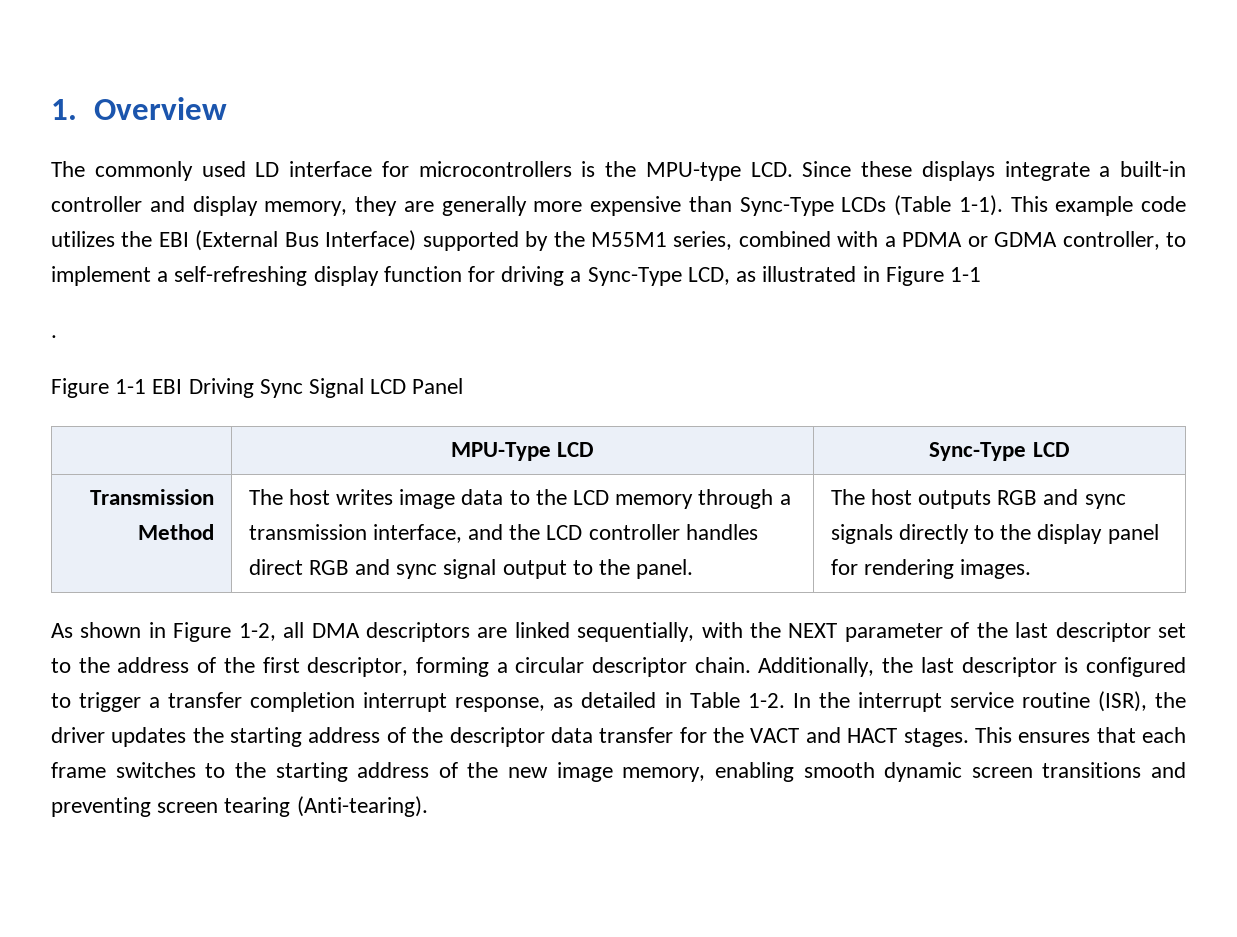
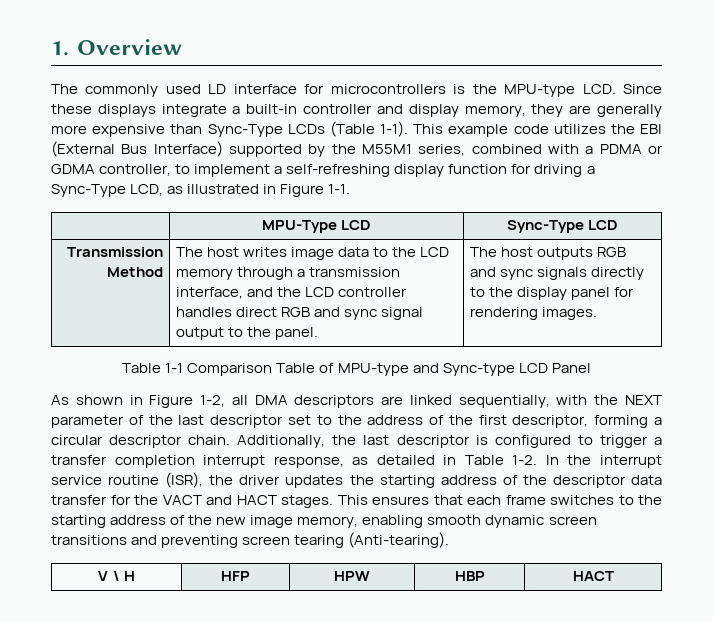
- This example code utilizes the EBI (External Bus Interface) supported by the M55M1 series, combined with a PDMA or GDMA controller, to implement a self-refreshing display function for driving a Sync-Type LCD, as illustrated in Figure 1-1
- .
- Figure 1-1 EBI Driving Sync Signal LCD Panel
+ This example code utilizes the EBI (External Bus Interface) supported by the M55M1 series, combined with a PDMA or GDMA controller, to implement a self-refreshing display function for driving a Sync-Type LCD, as illustrated in Figure 1-1.
+ Table 1-1 Comparison Table of MPU-type and Sync-type LCD Panel
+ V \ H | HFP | HPW | HBP | HACT

